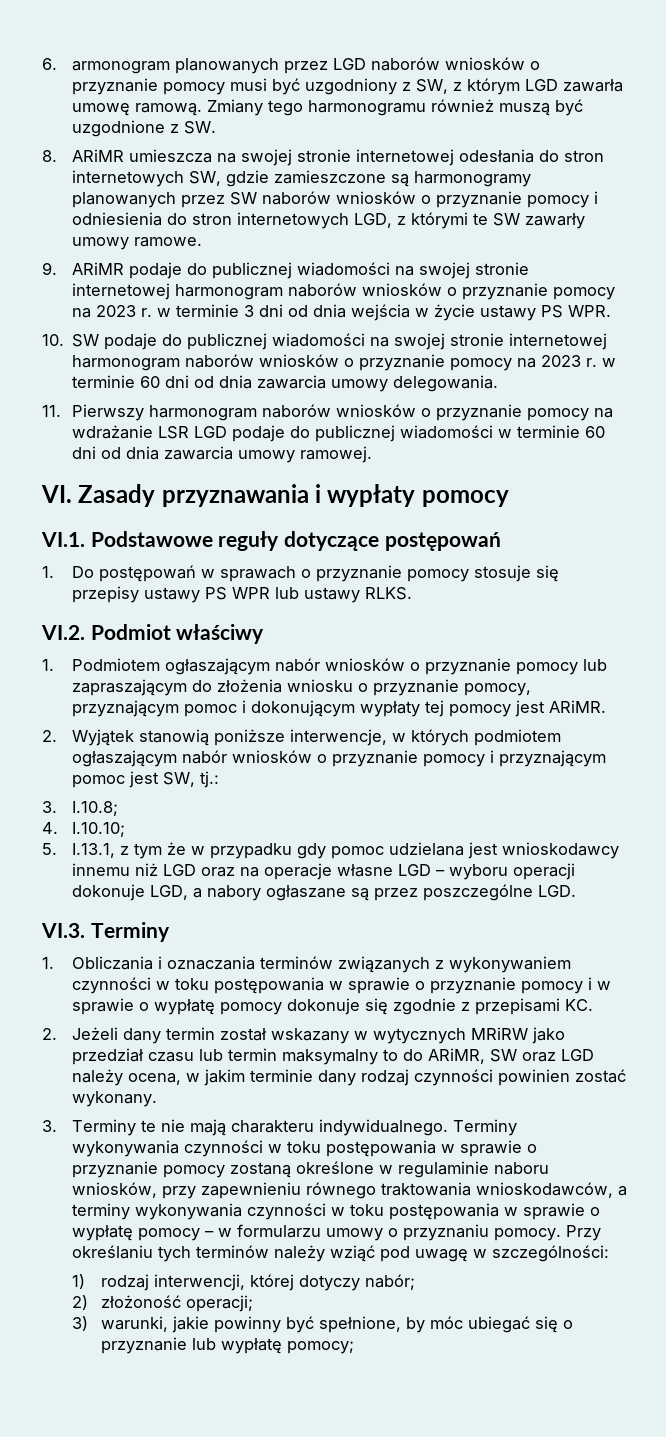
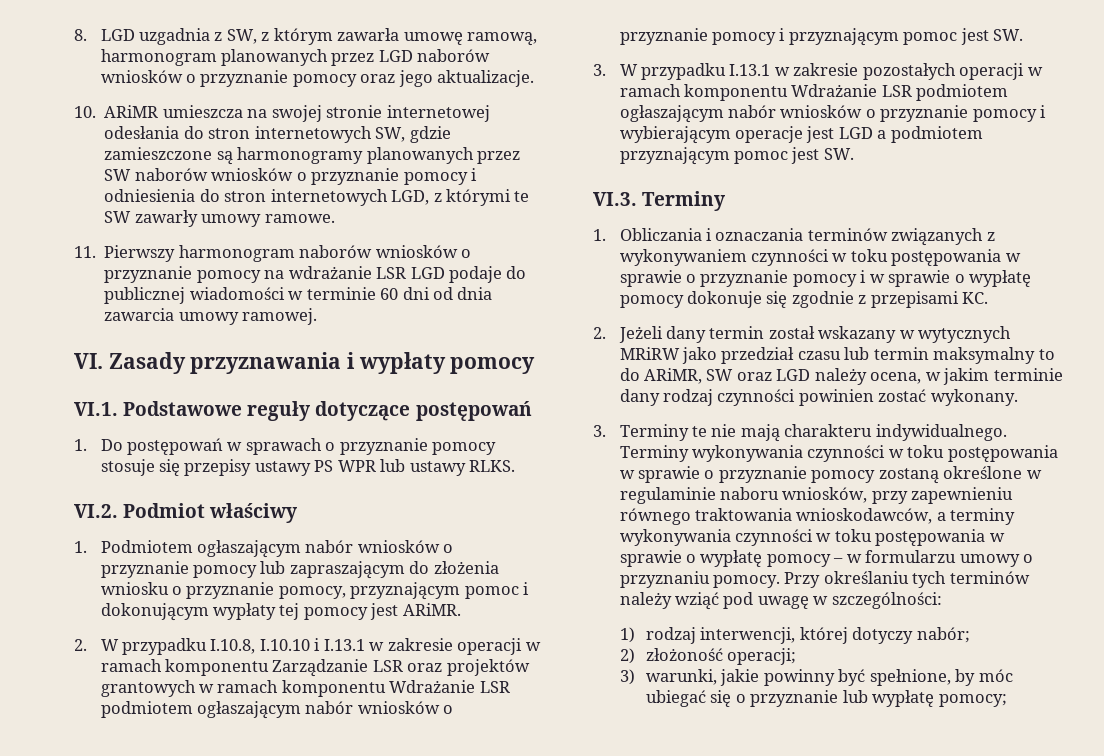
- 6. armonogram planowanych przez LGD naborów wniosków o przyznanie pomocy musi być uzgodniony z SW, z którym LGD zawarła umowę ramową. Zmiany tego harmonogramu również muszą być uzgodnione z SW.
- 8. ARiMR umieszcza na swojej stronie internetowej odesłania do stron internetowych SW, gdzie zamieszczone są harmonogramy planowanych przez SW naborów wniosków o przyznanie pomocy i odniesienia do stron internetowych LGD, z którymi te SW zawarły umowy ramowe.
+ 8. LGD uzgadnia z SW, z którym zawarła umowę ramową, harmonogram planowanych przez LGD naborów wniosków o przyznanie pomocy oraz jego aktualizacje.
+ 10. ARiMR umieszcza na swojej stronie internetowej odesłania do stron internetowych SW, gdzie zamieszczone są harmonogramy planowanych przez SW naborów wniosków o przyznanie pomocy i odniesienia do stron internetowych LGD, z którymi te SW zawarły umowy ramowe.
- 9. ARiMR podaje do publicznej wiadomości na swojej stronie internetowej harmonogram naborów wniosków o przyznanie pomocy na 2023 r. w terminie 3 dni od dnia wejścia w życie ustawy PS WPR.
- 10. SW podaje do publicznej wiadomości na swojej stronie internetowej harmonogram naborów wniosków o przyznanie pomocy na 2023 r. w terminie 60 dni od dnia zawarcia umowy delegowania.
- 2. Wyjątek stanowią poniższe interwencje, w których podmiotem ogłaszającym nabór wniosków o przyznanie pomocy i przyznającym pomoc jest SW, tj.:
- 3. I.10.8;
- 4. I.10.10;
- 5. I.13.1, z tym że w przypadku gdy pomoc udzielana jest wnioskodawcy innemu niż LGD oraz na operacje własne LGD – wyboru operacji dokonuje LGD, a nabory ogłaszane są przez poszczególne LGD.
+ 2. W przypadku I.10.8, I.10.10 i I.13.1 w zakresie operacji w ramach komponentu Zarządzanie LSR oraz projektów grantowych w ramach komponentu Wdrażanie LSR podmiotem ogłaszającym nabór wniosków o przyznanie pomocy i przyznającym pomoc jest SW.
+ 3. W przypadku I.13.1 w zakresie pozostałych operacji w ramach komponentu Wdrażanie LSR podmiotem ogłaszającym nabór wniosków o przyznanie pomocy i wybierającym operacje jest LGD a podmiotem przyznającym pomoc jest SW.

